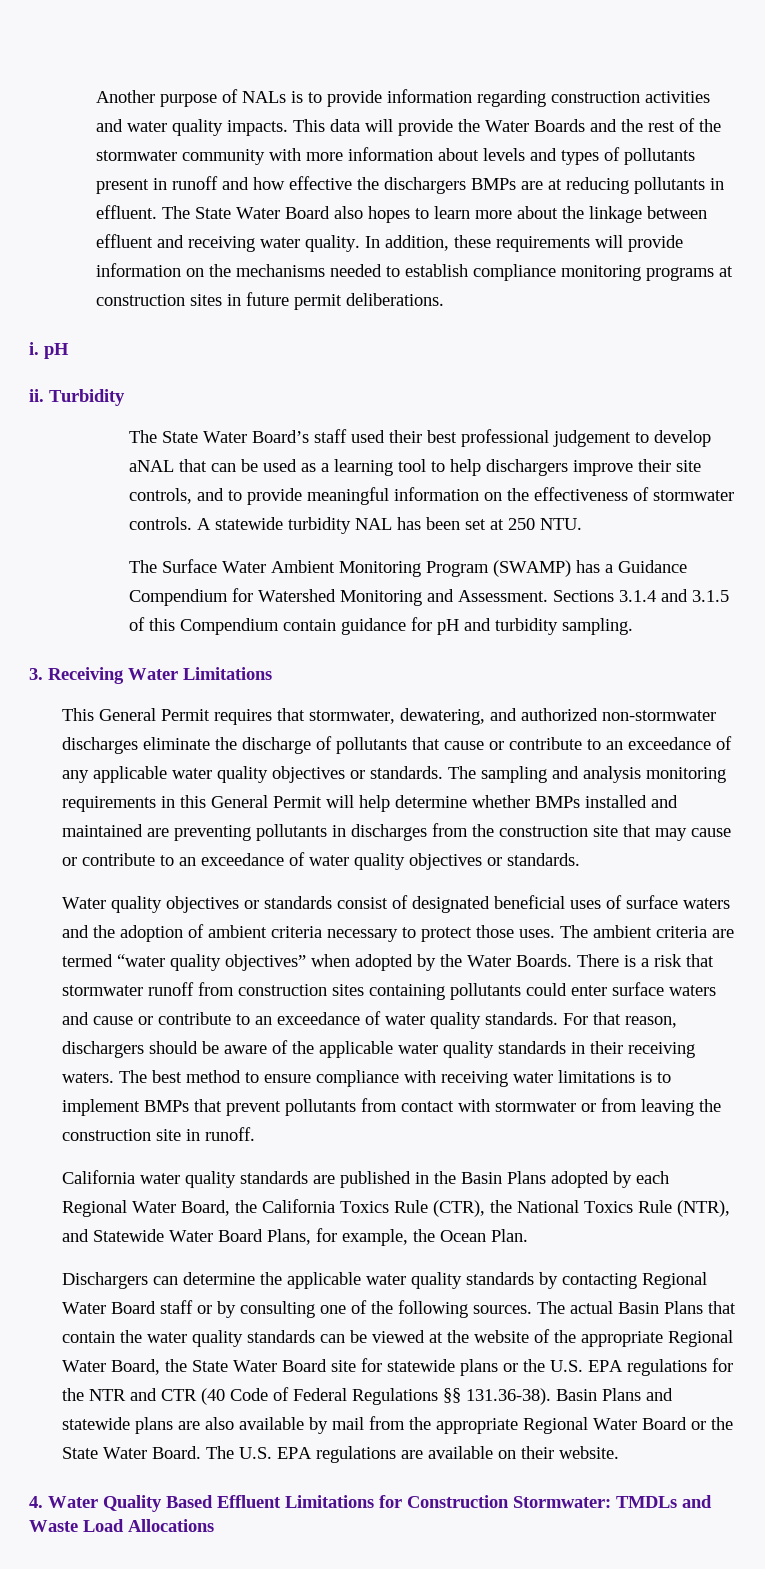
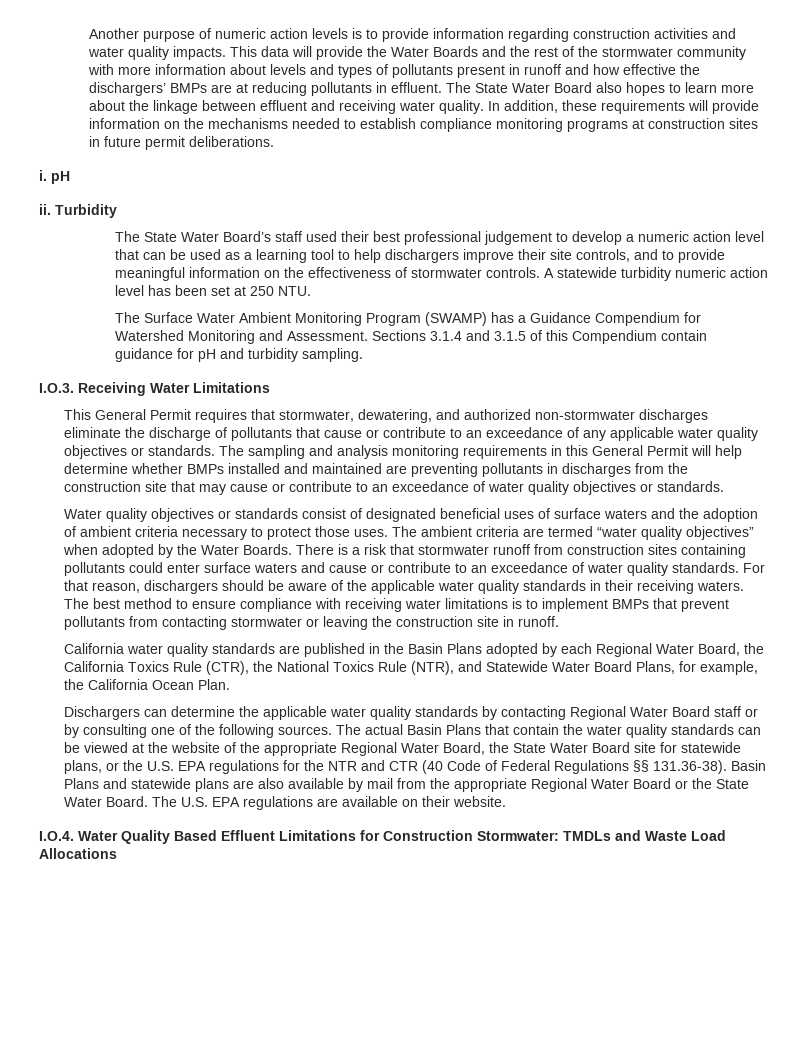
- Another purpose of NALs is to provide information regarding construction activities and water quality impacts.
+ Another purpose of numeric action levels is to provide information regarding construction activities and water quality impacts.
- This data will provide the Water Boards and the rest of the stormwater community with more information about levels and types of pollutants present in runoff and how effective the dischargers BMPs are at reducing pollutants in effluent.
+ This data will provide the Water Boards and the rest of the stormwater community with more information about levels and types of pollutants present in runoff and how effective the dischargers’ BMPs are at reducing pollutants in effluent.
- The State Water Board’s staff used their best professional judgement to develop aNAL that can be used as a learning tool to help dischargers improve their site controls, and to provide meaningful information on the effectiveness of stormwater controls.
+ The State Water Board’s staff used their best professional judgement to develop a numeric action level that can be used as a learning tool to help dischargers improve their site controls, and to provide meaningful information on the effectiveness of stormwater controls.
- A statewide turbidity NAL has been set at 250 NTU.
+ A statewide turbidity numeric action level has been set at 250 NTU.
- 3. Receiving Water Limitations
+ I.O.3. Receiving Water Limitations
- The best method to ensure compliance with receiving water limitations is to implement BMPs that prevent pollutants from contact with stormwater or from leaving the construction site in runoff.
+ The best method to ensure compliance with receiving water limitations is to implement BMPs that prevent pollutants from contacting stormwater or leaving the construction site in runoff.
- California water quality standards are published in the Basin Plans adopted by each Regional Water Board, the California Toxics Rule (CTR), the National Toxics Rule (NTR), and Statewide Water Board Plans, for example, the Ocean Plan.
+ California water quality standards are published in the Basin Plans adopted by each Regional Water Board, the California Toxics Rule (CTR), the National Toxics Rule (NTR), and Statewide Water Board Plans, for example, the California Ocean Plan.
- The actual Basin Plans that contain the water quality standards can be viewed at the website of the appropriate Regional Water Board, the State Water Board site for statewide plans or the U.S. EPA regulations for the NTR and CTR (40 Code of Federal Regulations §§ 131.36-38). Basin Plans and statewide plans are also available by mail from the appropriate Regional Water Board or the State Water Board.
+ The actual Basin Plans that contain the water quality standards can be viewed at the website of the appropriate Regional Water Board, the State Water Board site for statewide plans, or the U.S. EPA regulations for the NTR and CTR (40 Code of Federal Regulations §§ 131.36-38). Basin Plans and statewide plans are also available by mail from the appropriate Regional Water Board or the State Water Board.
- 4. Water Quality Based Effluent Limitations for Construction Stormwater: TMDLs and Waste Load Allocations
+ I.O.4. Water Quality Based Effluent Limitations for Construction Stormwater: TMDLs and Waste Load Allocations

